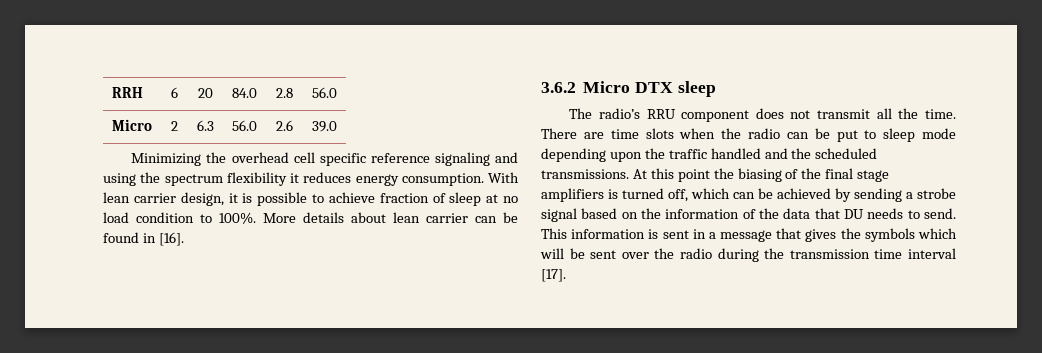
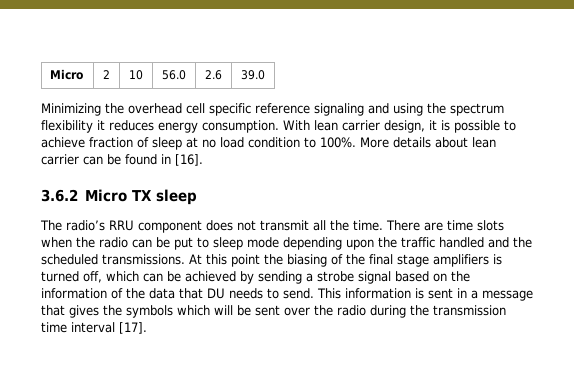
- RRH | 6 | 20 | 84.0 | 2.8 | 56.0
- Micro | 2 | 6.3 | 56.0 | 2.6 | 39.0
+ Micro | 2 | 10 | 56.0 | 2.6 | 39.0
- 3.6.2 Micro DTX sleep
+ 3.6.2 Micro TX sleep

